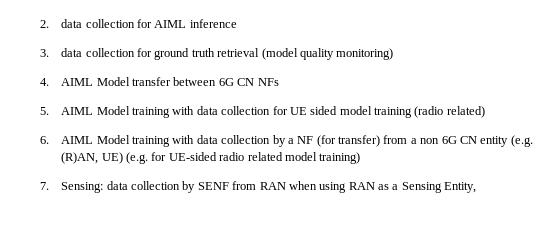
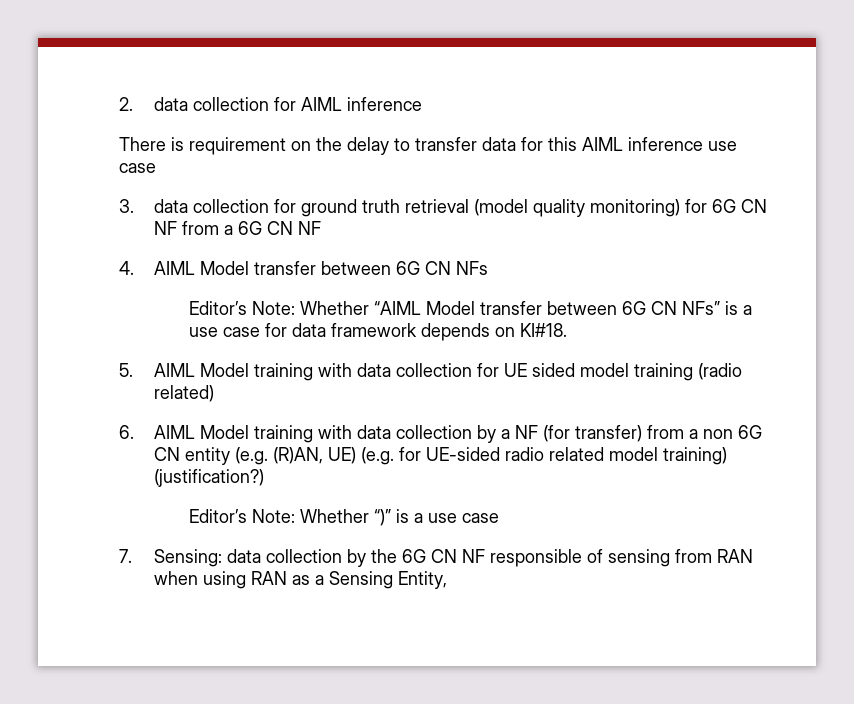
+ There is requirement on the delay to transfer data for this AIML inference use case
- 3. data collection for ground truth retrieval (model quality monitoring)
+ 3. data collection for ground truth retrieval (model quality monitoring) for 6G CN NF from a 6G CN NF
+ Editor’s Note: Whether “AIML Model transfer between 6G CN NFs” is a use case for data framework depends on KI#18.
- 6. AIML Model training with data collection by a NF (for transfer) from a non 6G CN entity (e.g. (R)AN, UE) (e.g. for UE-sided radio related model training)
+ 6. AIML Model training with data collection by a NF (for transfer) from a non 6G CN entity (e.g. (R)AN, UE) (e.g. for UE-sided radio related model training) (justification?)
+ Editor’s Note: Whether “)” is a use case
- 7. Sensing: data collection by SENF from RAN when using RAN as a Sensing Entity,
+ 7. Sensing: data collection by the 6G CN NF responsible of sensing from RAN when using RAN as a Sensing Entity,

